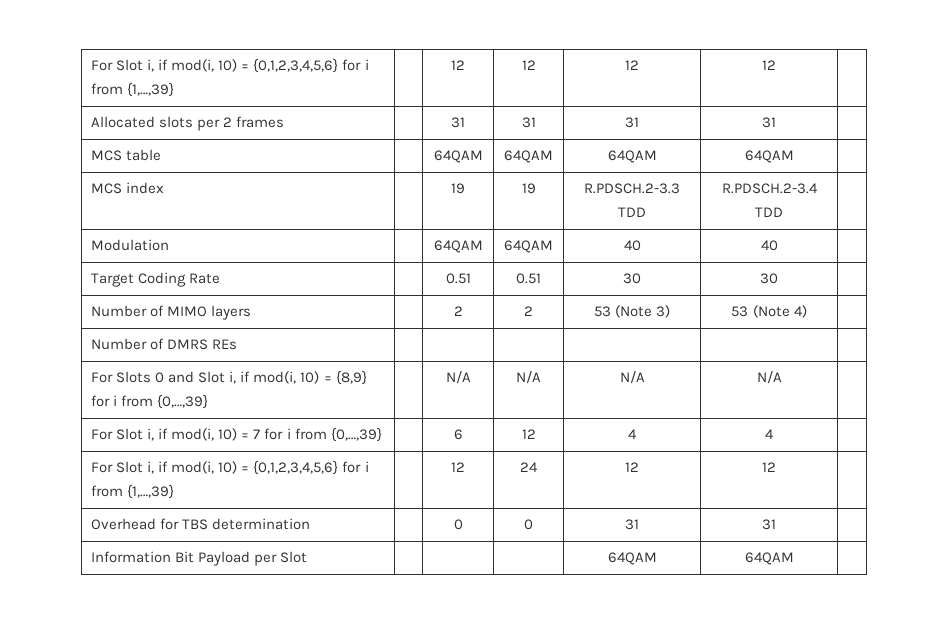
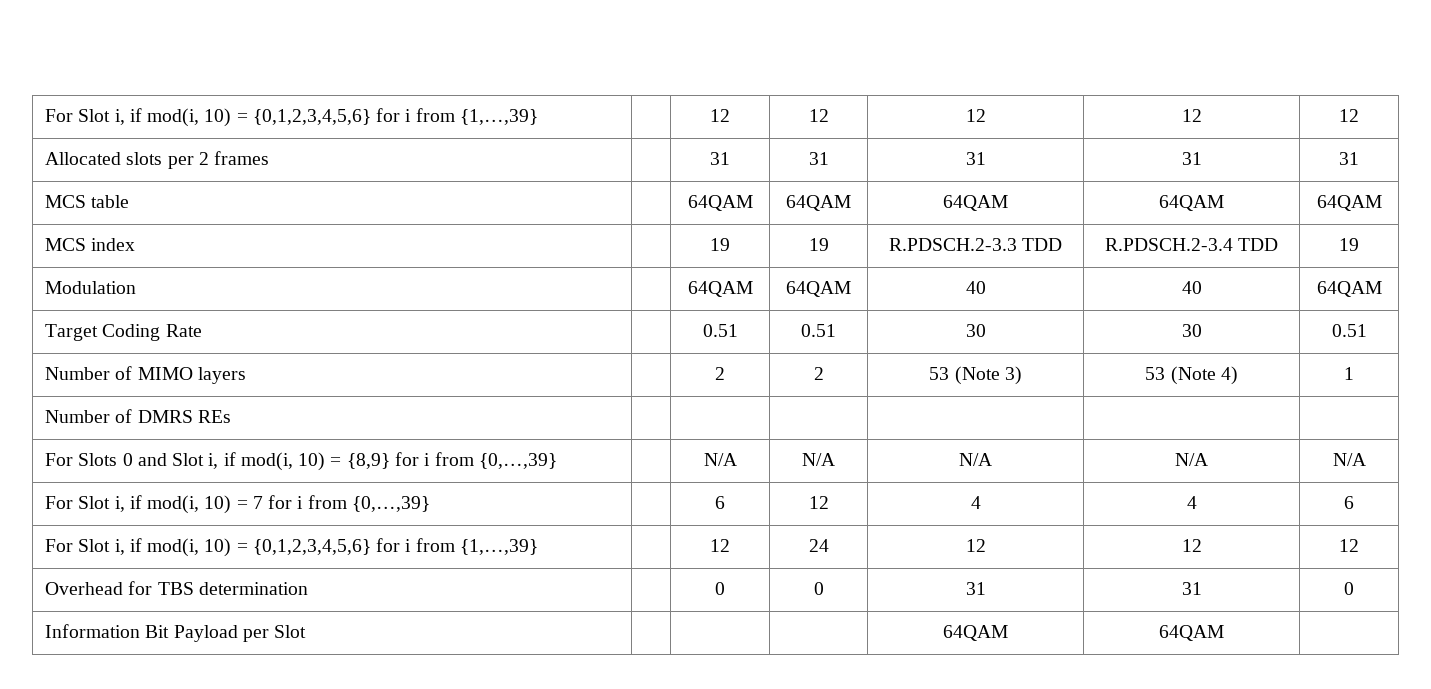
- For Slot i, if mod(i, 10) = {0,1,2,3,4,5,6} for i from {1,…,39} | | 12 | 12 | 12 | 12 |
+ For Slot i, if mod(i, 10) = {0,1,2,3,4,5,6} for i from {1,…,39} | | 12 | 12 | 12 | 12 | 12
- Allocated slots per 2 frames | | 31 | 31 | 31 | 31 |
+ Allocated slots per 2 frames | | 31 | 31 | 31 | 31 | 31
- MCS table | | 64QAM | 64QAM | 64QAM | 64QAM |
+ MCS table | | 64QAM | 64QAM | 64QAM | 64QAM | 64QAM
- MCS index | | 19 | 19 | R.PDSCH.2-3.3 TDD | R.PDSCH.2-3.4 TDD |
+ MCS index | | 19 | 19 | R.PDSCH.2-3.3 TDD | R.PDSCH.2-3.4 TDD | 19
- Modulation | | 64QAM | 64QAM | 40 | 40 |
+ Modulation | | 64QAM | 64QAM | 40 | 40 | 64QAM
- Target Coding Rate | | 0.51 | 0.51 | 30 | 30 |
+ Target Coding Rate | | 0.51 | 0.51 | 30 | 30 | 0.51
- Number of MIMO layers | | 2 | 2 | 53 (Note 3) | 53 (Note 4) |
+ Number of MIMO layers | | 2 | 2 | 53 (Note 3) | 53 (Note 4) | 1
- For Slots 0 and Slot i, if mod(i, 10) = {8,9} for i from {0,…,39} | | N/A | N/A | N/A | N/A |
+ For Slots 0 and Slot i, if mod(i, 10) = {8,9} for i from {0,…,39} | | N/A | N/A | N/A | N/A | N/A
- For Slot i, if mod(i, 10) = 7 for i from {0,…,39} | | 6 | 12 | 4 | 4 |
+ For Slot i, if mod(i, 10) = 7 for i from {0,…,39} | | 6 | 12 | 4 | 4 | 6
- For Slot i, if mod(i, 10) = {0,1,2,3,4,5,6} for i from {1,…,39} | | 12 | 24 | 12 | 12 |
+ For Slot i, if mod(i, 10) = {0,1,2,3,4,5,6} for i from {1,…,39} | | 12 | 24 | 12 | 12 | 12
- Overhead for TBS determination | | 0 | 0 | 31 | 31 |
+ Overhead for TBS determination | | 0 | 0 | 31 | 31 | 0

